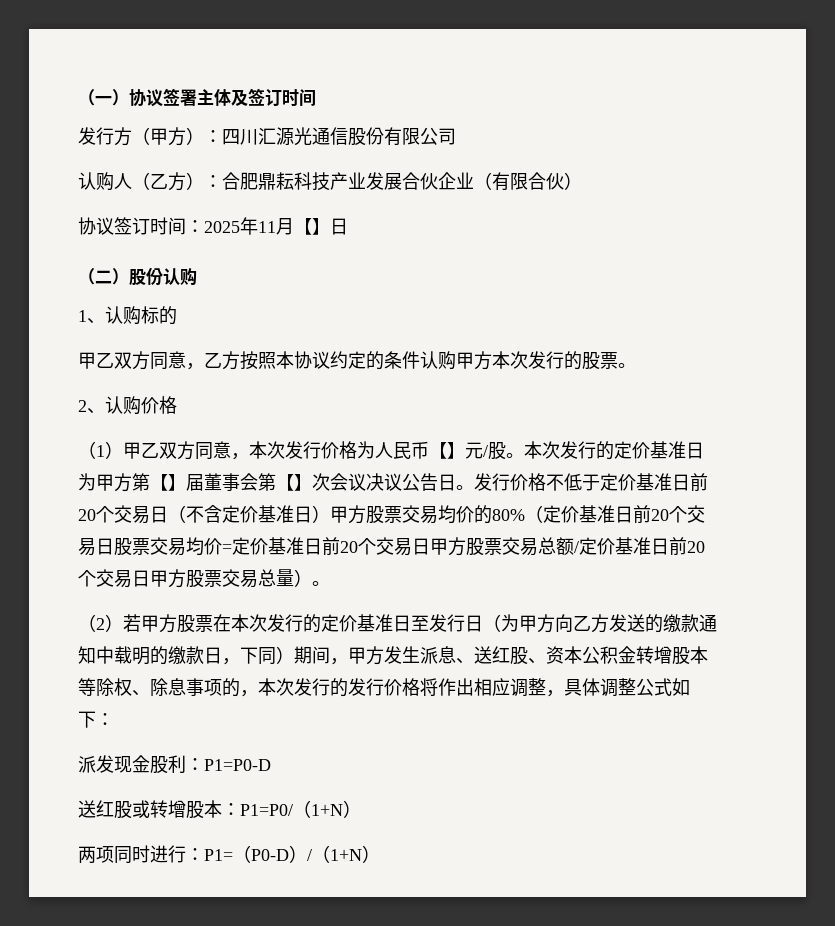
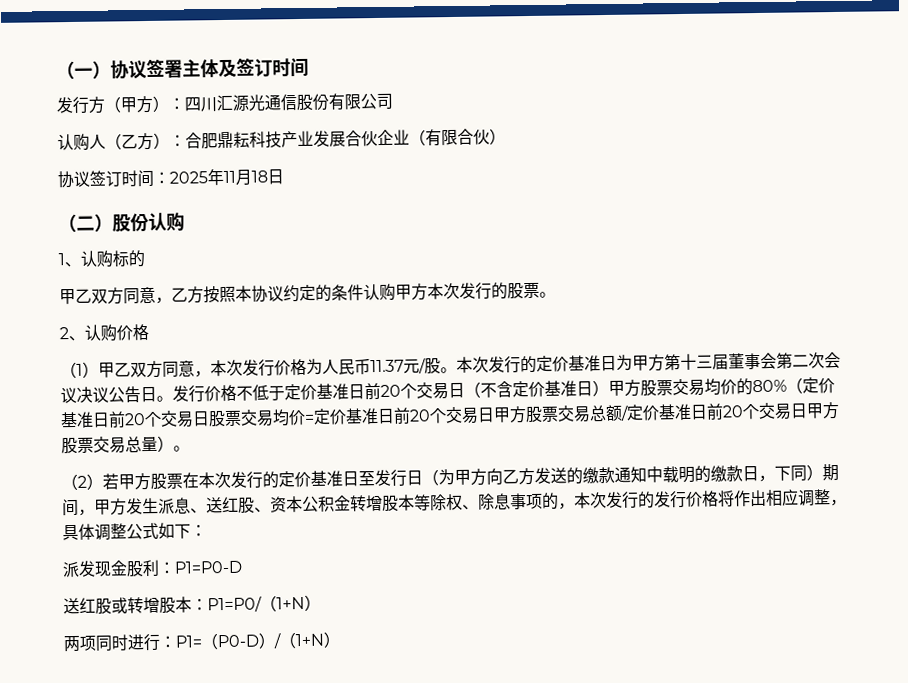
- 协议签订时间：2025年11月【】日
+ 协议签订时间：2025年11月18日
- （1）甲乙双方同意，本次发行价格为人民币【】元/股。
+ （1）甲乙双方同意，本次发行价格为人民币11.37元/股。
- 本次发行的定价基准日为甲方第【】届董事会第【】次会议决议公告日。
+ 本次发行的定价基准日为甲方第十三届董事会第二次会议决议公告日。

